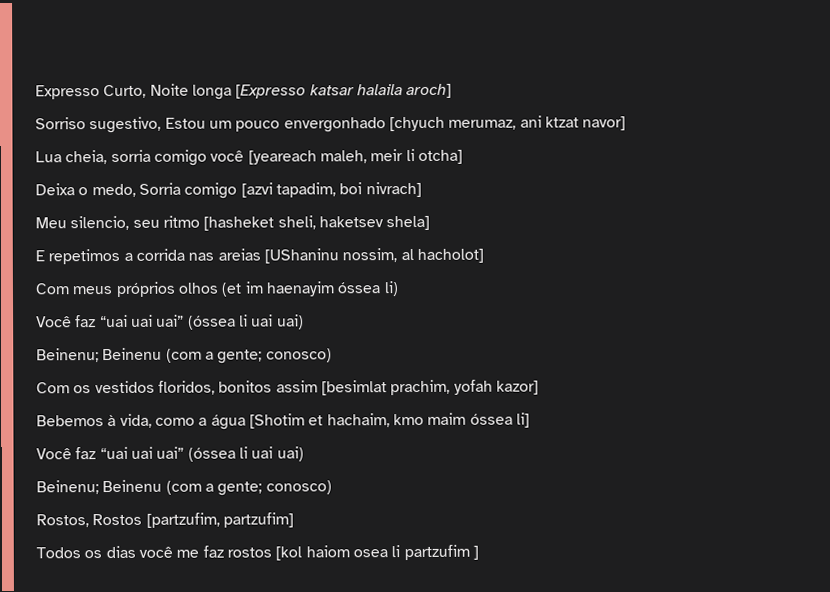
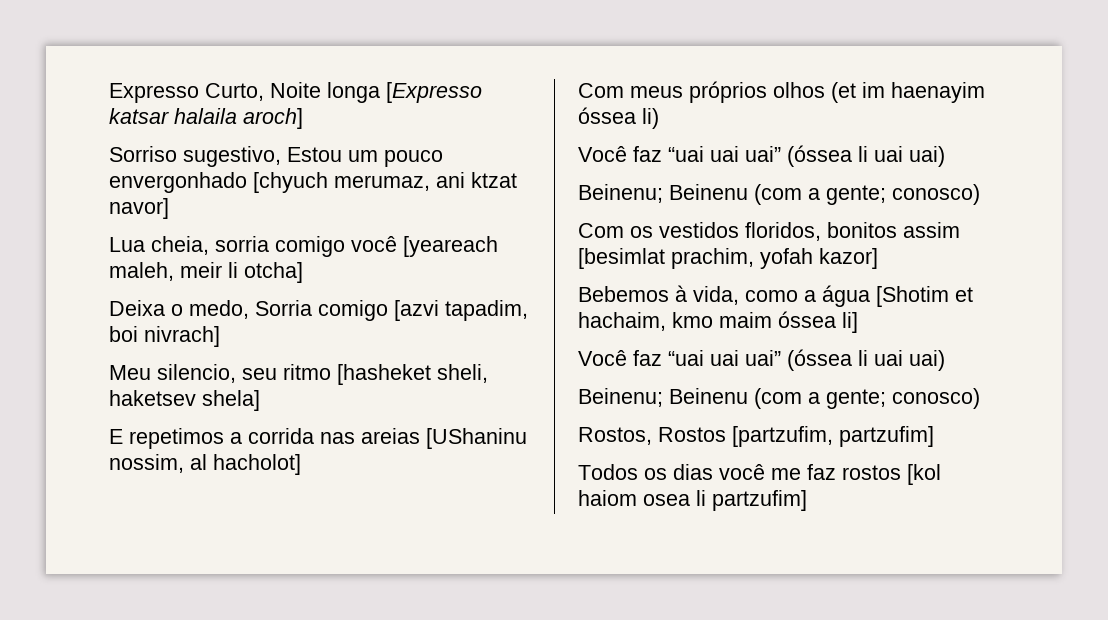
- Todos os dias você me faz rostos [kol haiom osea li partzufim ]
+ Todos os dias você me faz rostos [kol haiom osea li partzufim]

